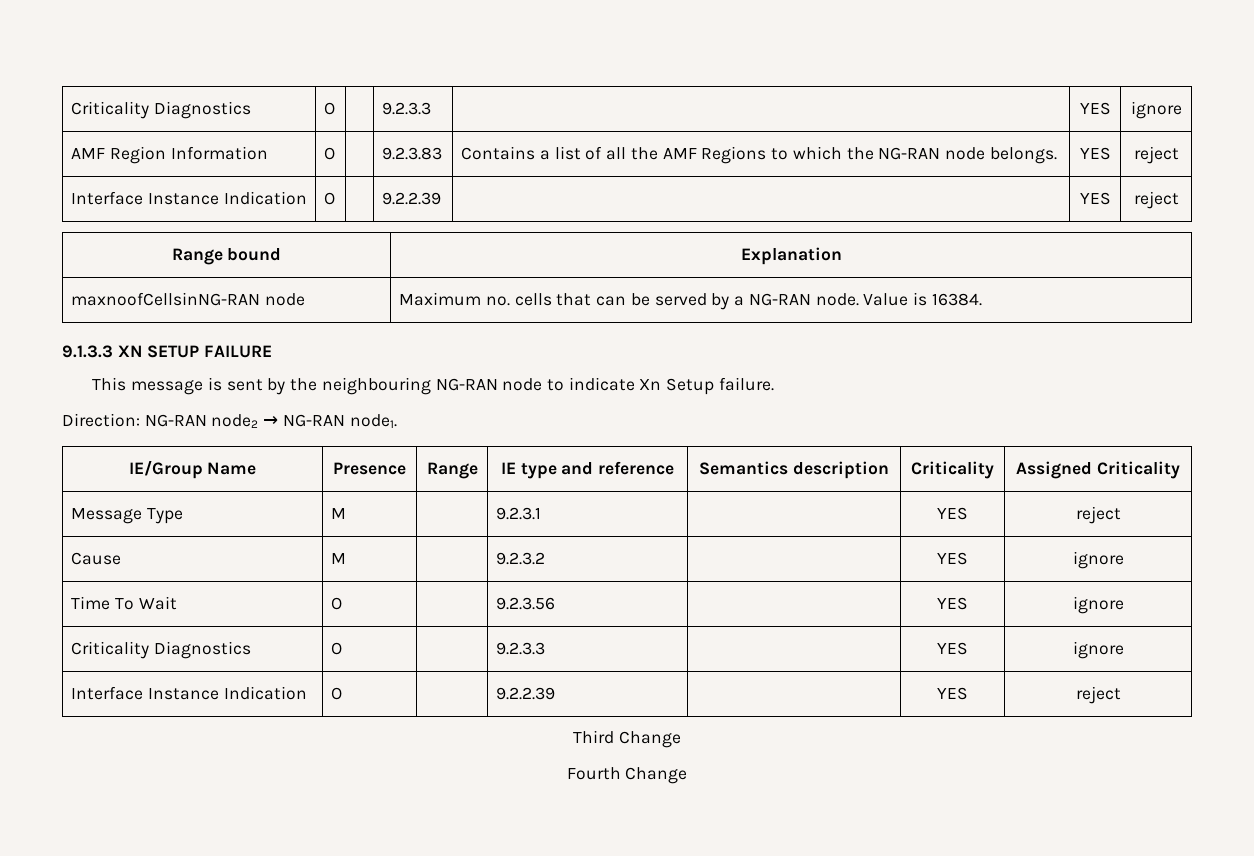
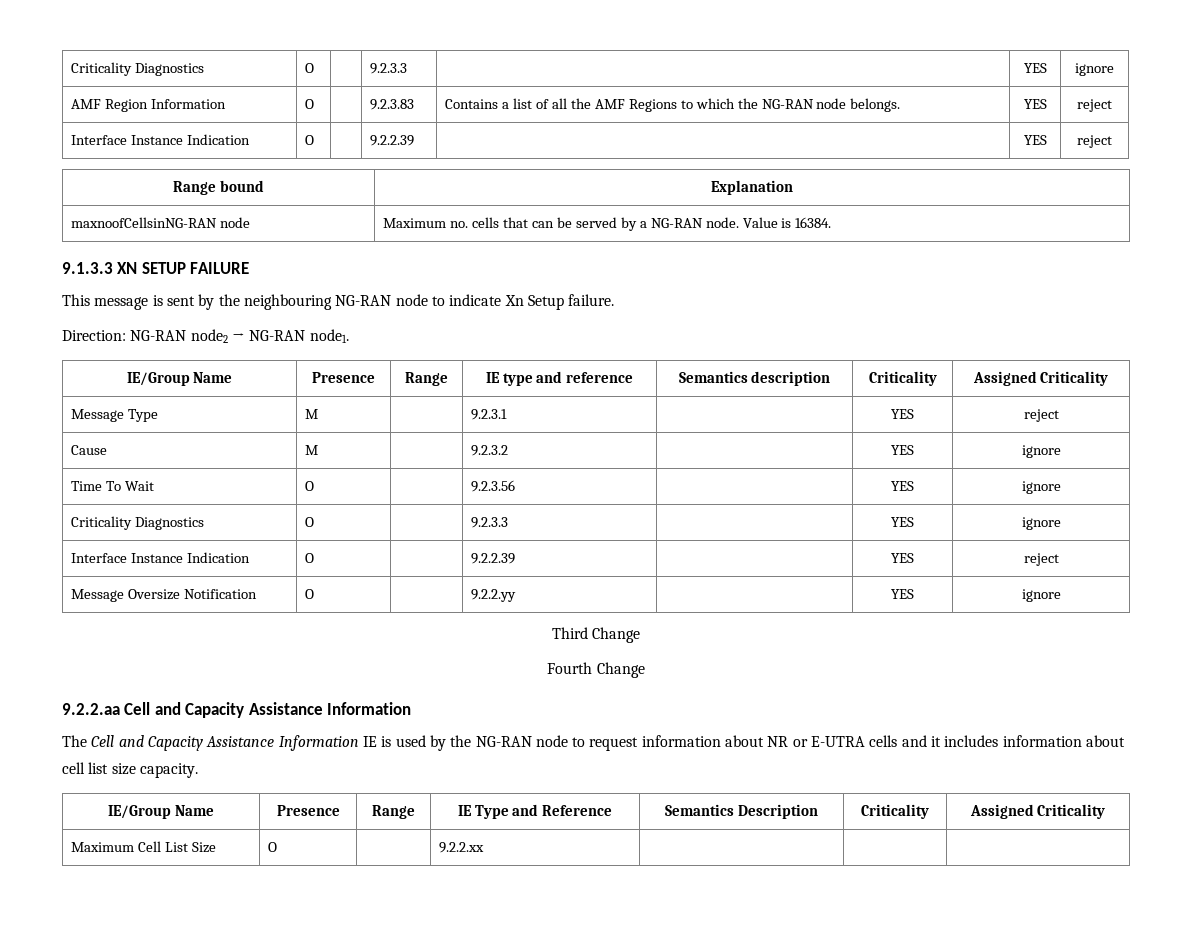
+ Message Oversize Notification | O | | 9.2.2.yy | | YES | ignore
  Third Change
  Fourth Change
+ 9.2.2.aa Cell and Capacity Assistance Information
+ The Cell and Capacity Assistance Information IE is used by the NG-RAN node to request information about NR or E-UTRA cells and it includes information about cell list size capacity.
+ IE/Group Name | Presence | Range | IE Type and Reference | Semantics Description | Criticality | Assigned Criticality
+ Maximum Cell List Size | O | | 9.2.2.xx | | |

